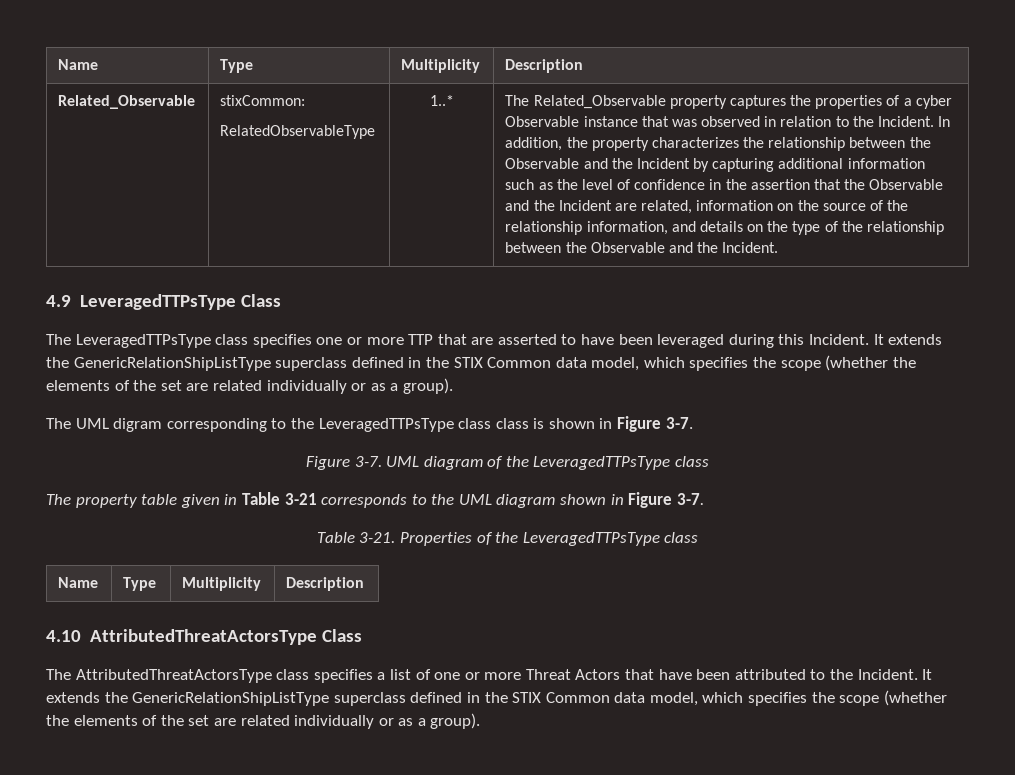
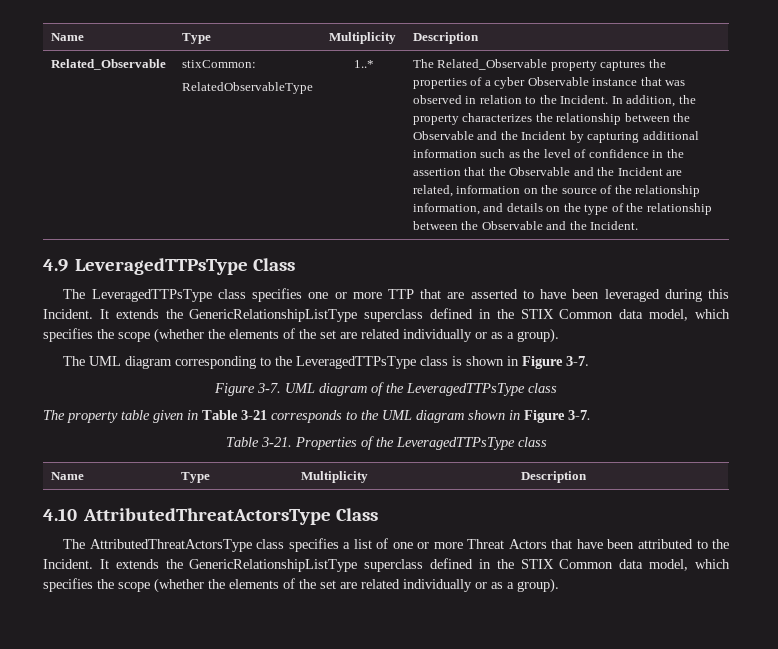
- The LeveragedTTPsType class specifies one or more TTP that are asserted to have been leveraged during this Incident. It extends the GenericRelationShipListType superclass defined in the STIX Common data model, which specifies the scope (whether the elements of the set are related individually or as a group).
+ The LeveragedTTPsType class specifies one or more TTP that are asserted to have been leveraged during this Incident. It extends the GenericRelationshipListType superclass defined in the STIX Common data model, which specifies the scope (whether the elements of the set are related individually or as a group).
- The UML digram corresponding to the LeveragedTTPsType class class is shown in Figure 3-7.
+ The UML diagram corresponding to the LeveragedTTPsType class is shown in Figure 3-7.
- The AttributedThreatActorsType class specifies a list of one or more Threat Actors that have been attributed to the Incident. It extends the GenericRelationShipListType superclass defined in the STIX Common data model, which specifies the scope (whether the elements of the set are related individually or as a group).
+ The AttributedThreatActorsType class specifies a list of one or more Threat Actors that have been attributed to the Incident. It extends the GenericRelationshipListType superclass defined in the STIX Common data model, which specifies the scope (whether the elements of the set are related individually or as a group).

